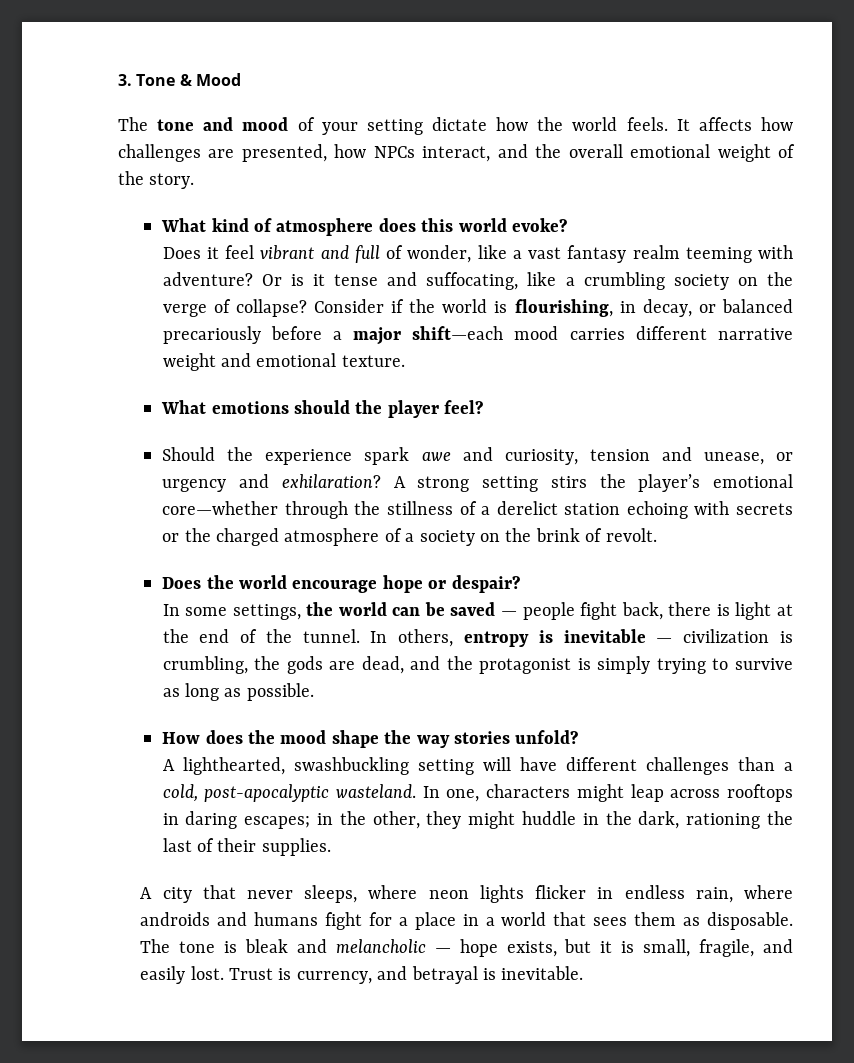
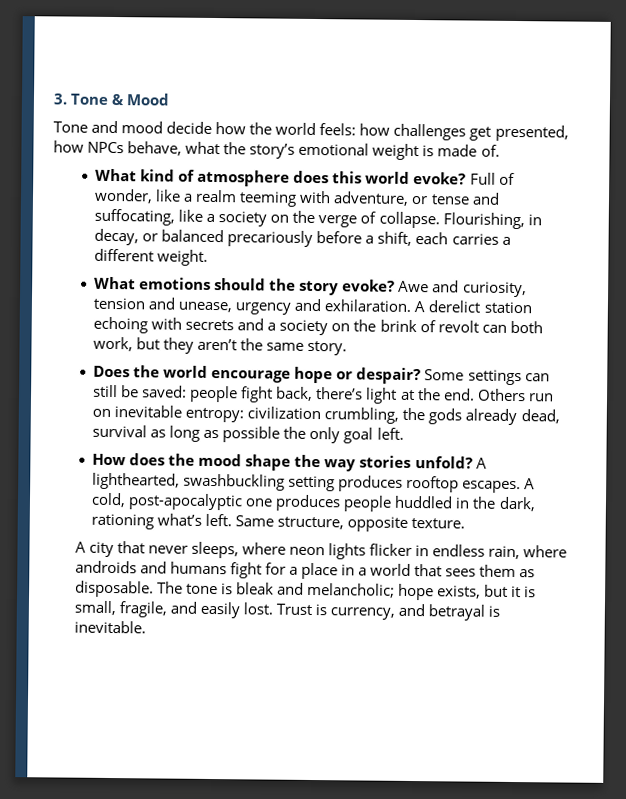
- The tone and mood of your setting dictate how the world feels. It affects how challenges are presented, how NPCs interact, and the overall emotional weight of the story.
+ Tone and mood decide how the world feels: how challenges get presented, how NPCs behave, what the story’s emotional weight is made of.
- What kind of atmosphere does this world evoke?
- Does it feel vibrant and full of wonder, like a vast fantasy realm teeming with adventure? Or is it tense and suffocating, like a crumbling society on the verge of collapse? Consider if the world is flourishing, in decay, or balanced precariously before a major shift—each mood carries different narrative weight and emotional texture.
- What emotions should the player feel?
- Should the experience spark awe and curiosity, tension and unease, or urgency and exhilaration? A strong setting stirs the player’s emotional core—whether through the stillness of a derelict station echoing with secrets or the charged atmosphere of a society on the brink of revolt.
+ What kind of atmosphere does this world evoke? Full of wonder, like a realm teeming with adventure, or tense and suffocating, like a society on the verge of collapse. Flourishing, in decay, or balanced precariously before a shift, each carries a different weight.
+ What emotions should the story evoke? Awe and curiosity, tension and unease, urgency and exhilaration. A derelict station echoing with secrets and a society on the brink of revolt can both work, but they aren’t the same story.
- Does the world encourage hope or despair?
- In some settings, the world can be saved — people fight back, there is light at the end of the tunnel. In others, entropy is inevitable — civilization is crumbling, the gods are dead, and the protagonist is simply trying to survive as long as possible.
+ Does the world encourage hope or despair? Some settings can still be saved: people fight back, there’s light at the end. Others run on inevitable entropy: civilization crumbling, the gods already dead, survival as long as possible the only goal left.
- How does the mood shape the way stories unfold?
- A lighthearted, swashbuckling setting will have different challenges than a cold, post-apocalyptic wasteland. In one, characters might leap across rooftops in daring escapes; in the other, they might huddle in the dark, rationing the last of their supplies.
+ How does the mood shape the way stories unfold? A lighthearted, swashbuckling setting produces rooftop escapes. A cold, post-apocalyptic one produces people huddled in the dark, rationing what’s left. Same structure, opposite texture.
- The tone is bleak and melancholic — hope exists, but it is small, fragile, and easily lost.
+ The tone is bleak and melancholic; hope exists, but it is small, fragile, and easily lost.

